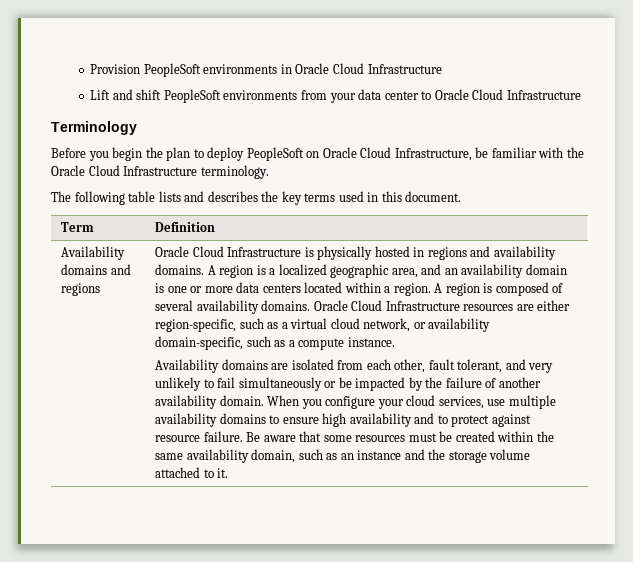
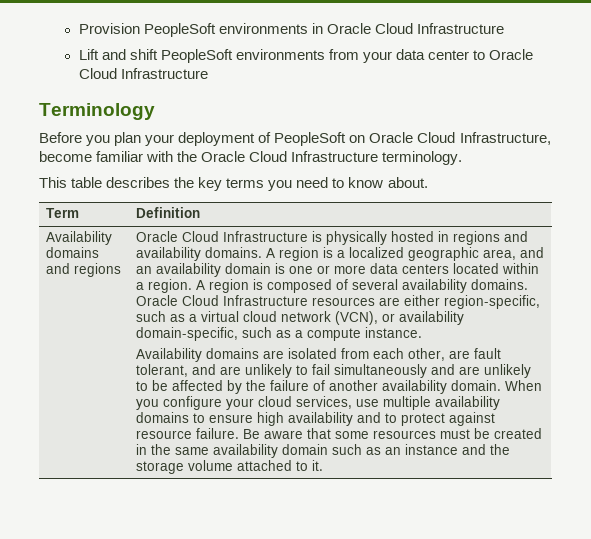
- Before you begin the plan to deploy PeopleSoft on Oracle Cloud Infrastructure, be familiar with the Oracle Cloud Infrastructure terminology.
+ Before you plan your deployment of PeopleSoft on Oracle Cloud Infrastructure, become familiar with the Oracle Cloud Infrastructure terminology.
- The following table lists and describes the key terms used in this document.
+ This table describes the key terms you need to know about.
- Oracle Cloud Infrastructure resources are either region-specific, such as a virtual cloud network, or availability domain-specific, such as a compute instance.
+ Oracle Cloud Infrastructure resources are either region-specific, such as a virtual cloud network (VCN), or availability domain-specific, such as a compute instance.
- Availability domains are isolated from each other, fault tolerant, and very unlikely to fail simultaneously or be impacted by the failure of another availability domain.
+ Availability domains are isolated from each other, are fault tolerant, and are unlikely to fail simultaneously and are unlikely to be affected by the failure of another availability domain.
- Be aware that some resources must be created within the same availability domain, such as an instance and the storage volume attached to it.
+ Be aware that some resources must be created in the same availability domain such as an instance and the storage volume attached to it.

